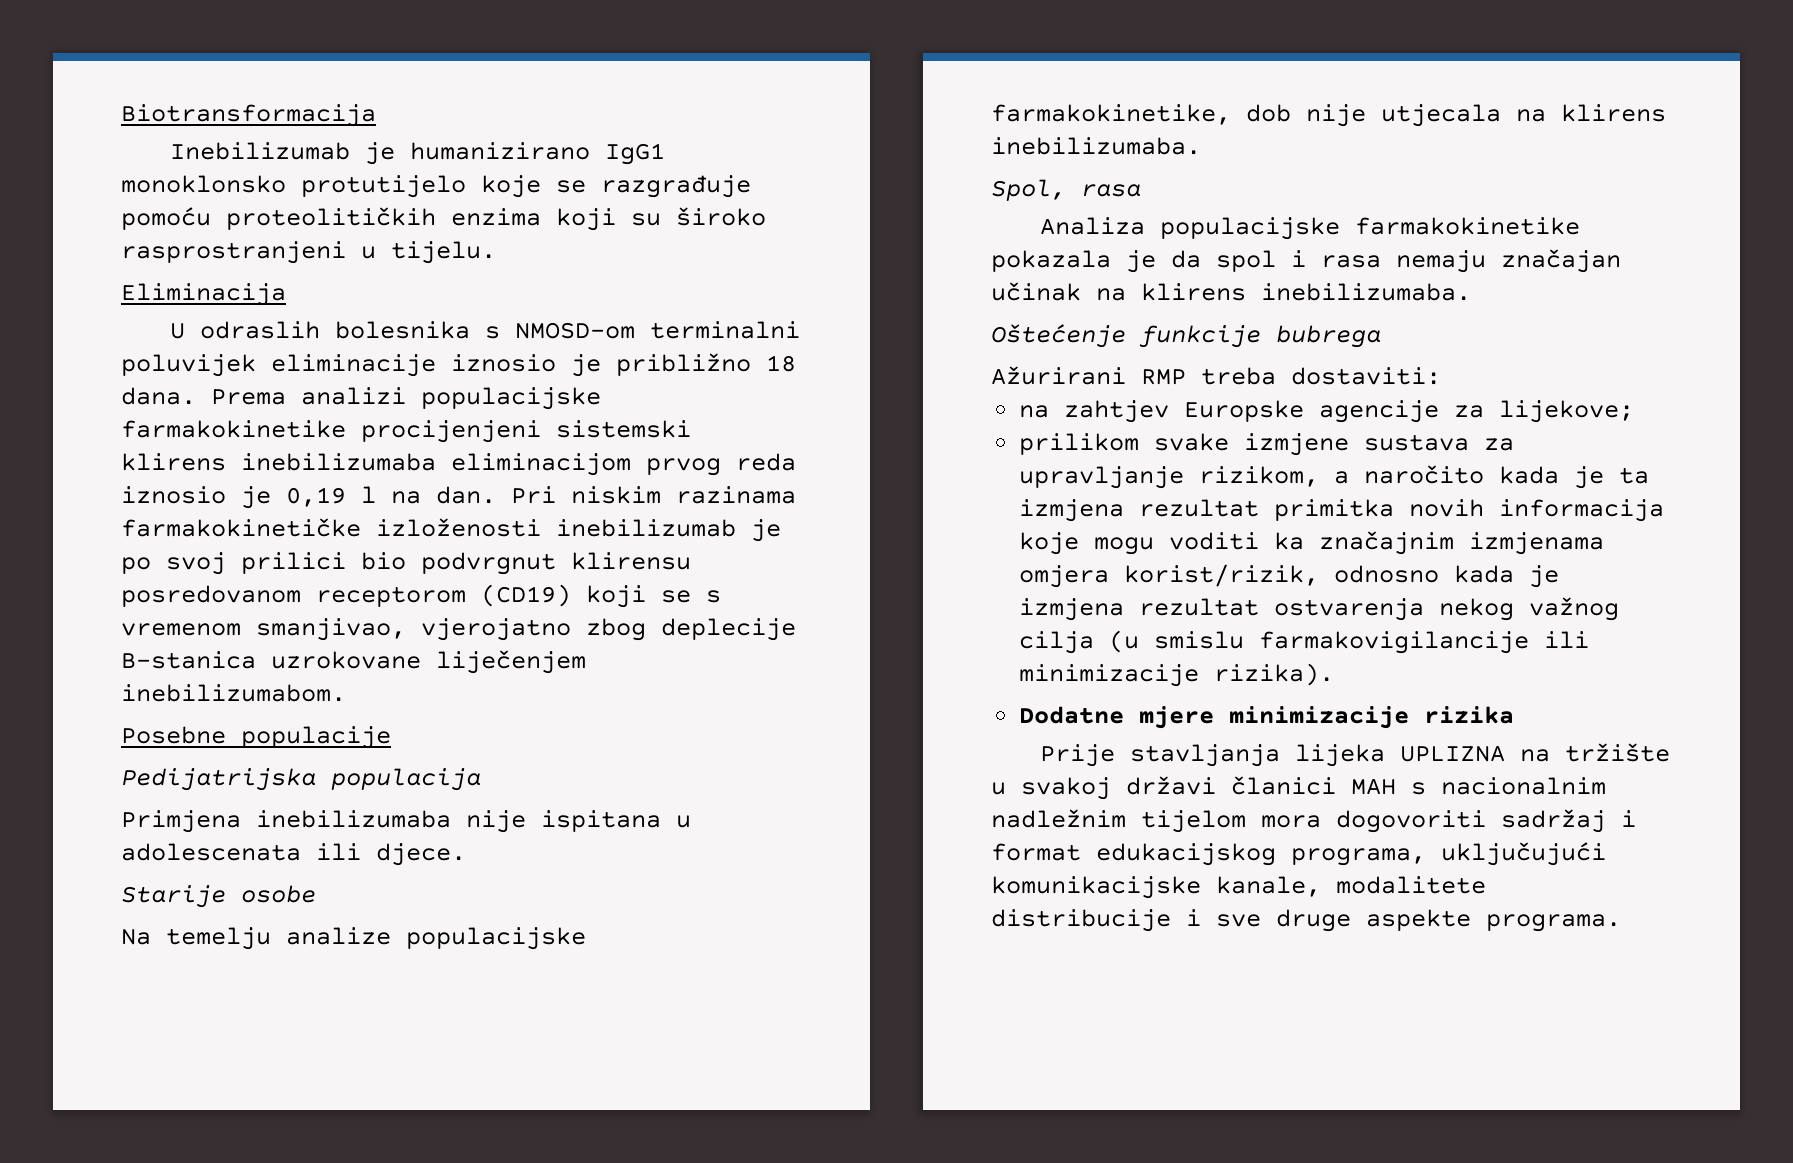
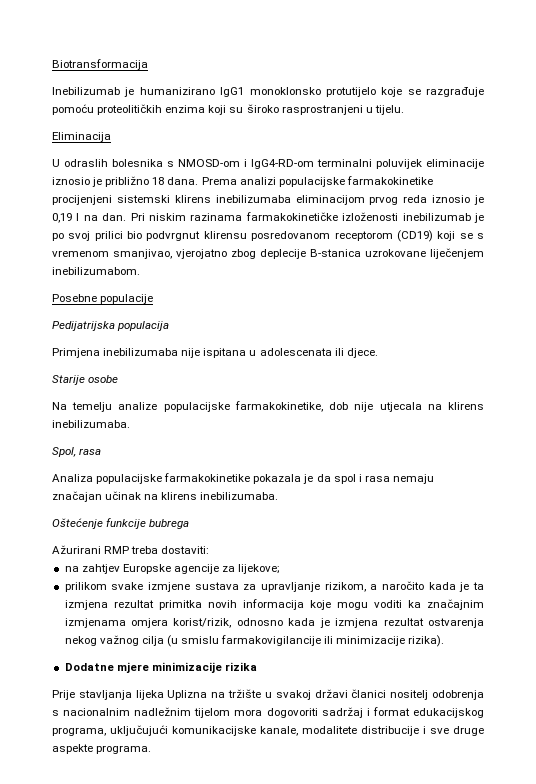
- U odraslih bolesnika s NMOSD-om terminalni poluvijek eliminacije iznosio je približno 18 dana.
+ U odraslih bolesnika s NMOSD-om i IgG4-RD-om terminalni poluvijek eliminacije iznosio je približno 18 dana.
- Prije stavljanja lijeka UPLIZNA na tržište u svakoj državi članici MAH s nacionalnim nadležnim tijelom mora dogovoriti sadržaj i format edukacijskog programa, uključujući komunikacijske kanale, modalitete distribucije i sve druge aspekte programa.
+ Prije stavljanja lijeka Uplizna na tržište u svakoj državi članici nositelj odobrenja s nacionalnim nadležnim tijelom mora dogovoriti sadržaj i format edukacijskog programa, uključujući komunikacijske kanale, modalitete distribucije i sve druge aspekte programa.

